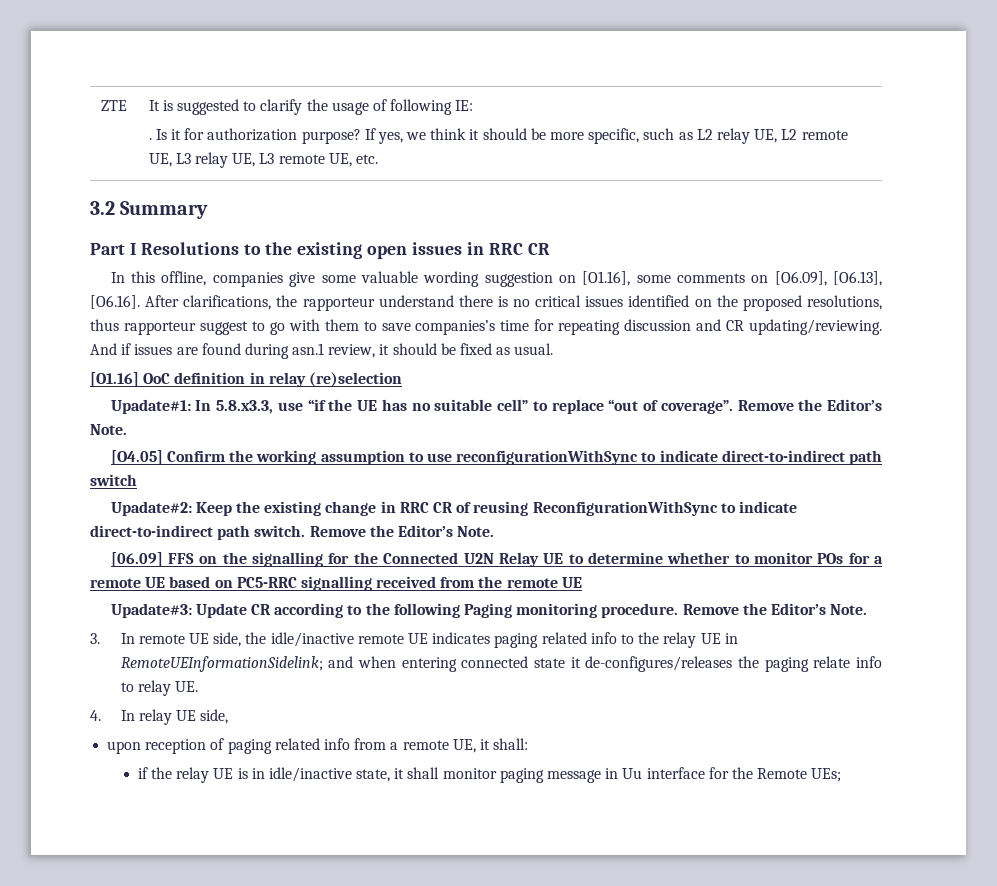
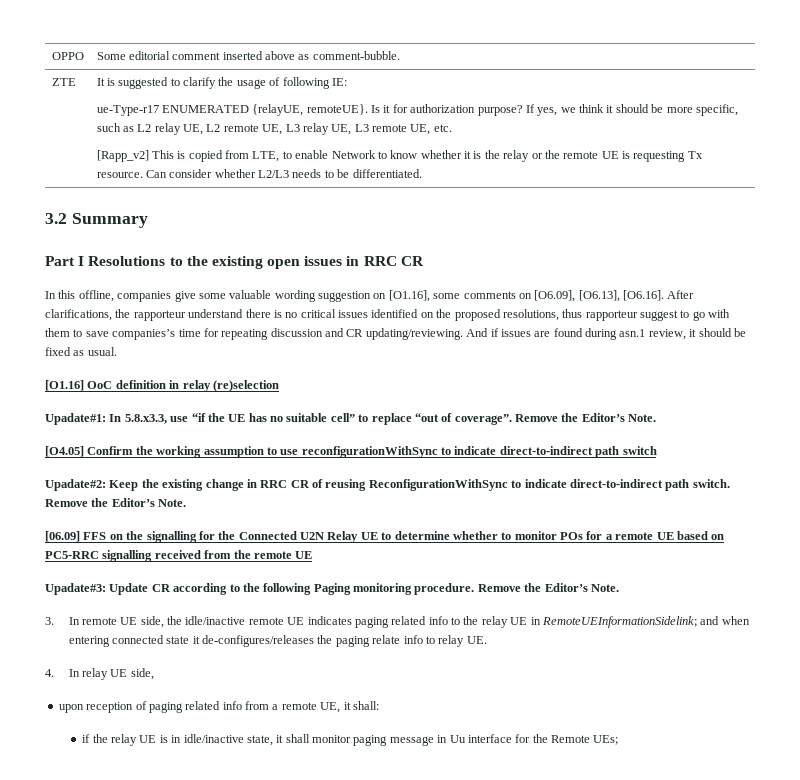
+ OPPO | Some editorial comment inserted above as comment-bubble.
- .
+ ue-Type-r17 ENUMERATED {relayUE, remoteUE}.
+ [Rapp_v2] This is copied from LTE, to enable Network to know whether it is the relay or the remote UE is requesting Tx resource. Can consider whether L2/L3 needs to be differentiated.

